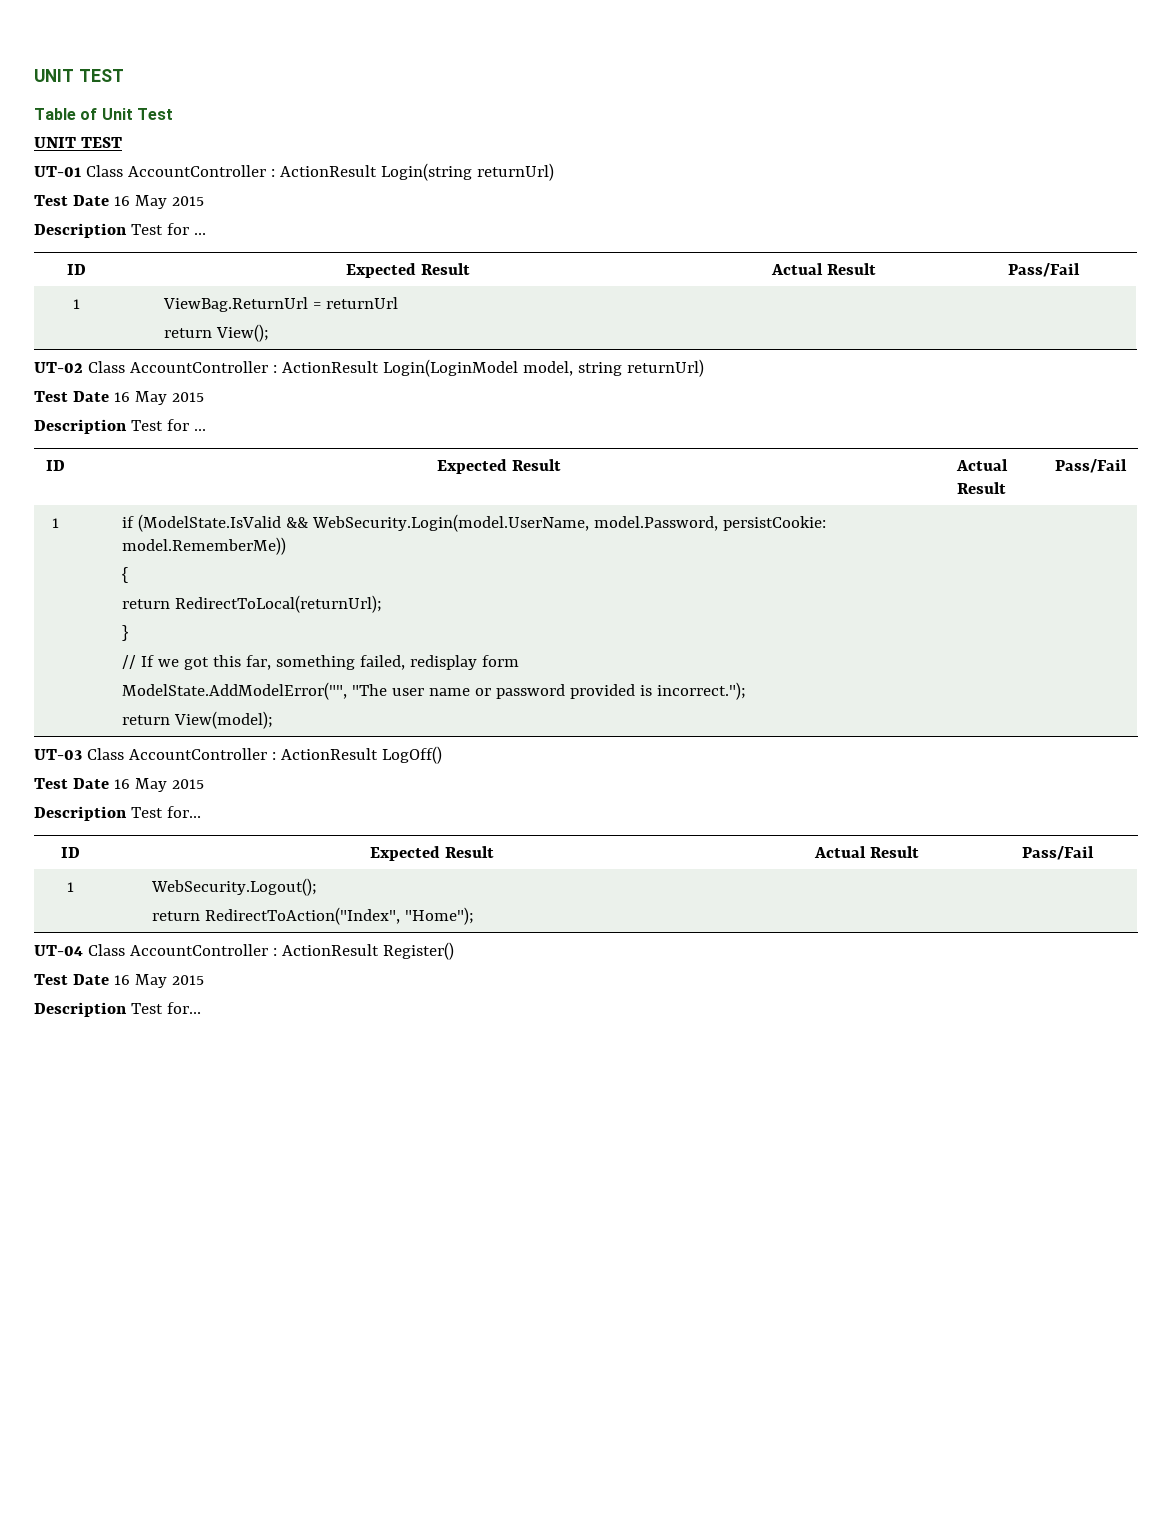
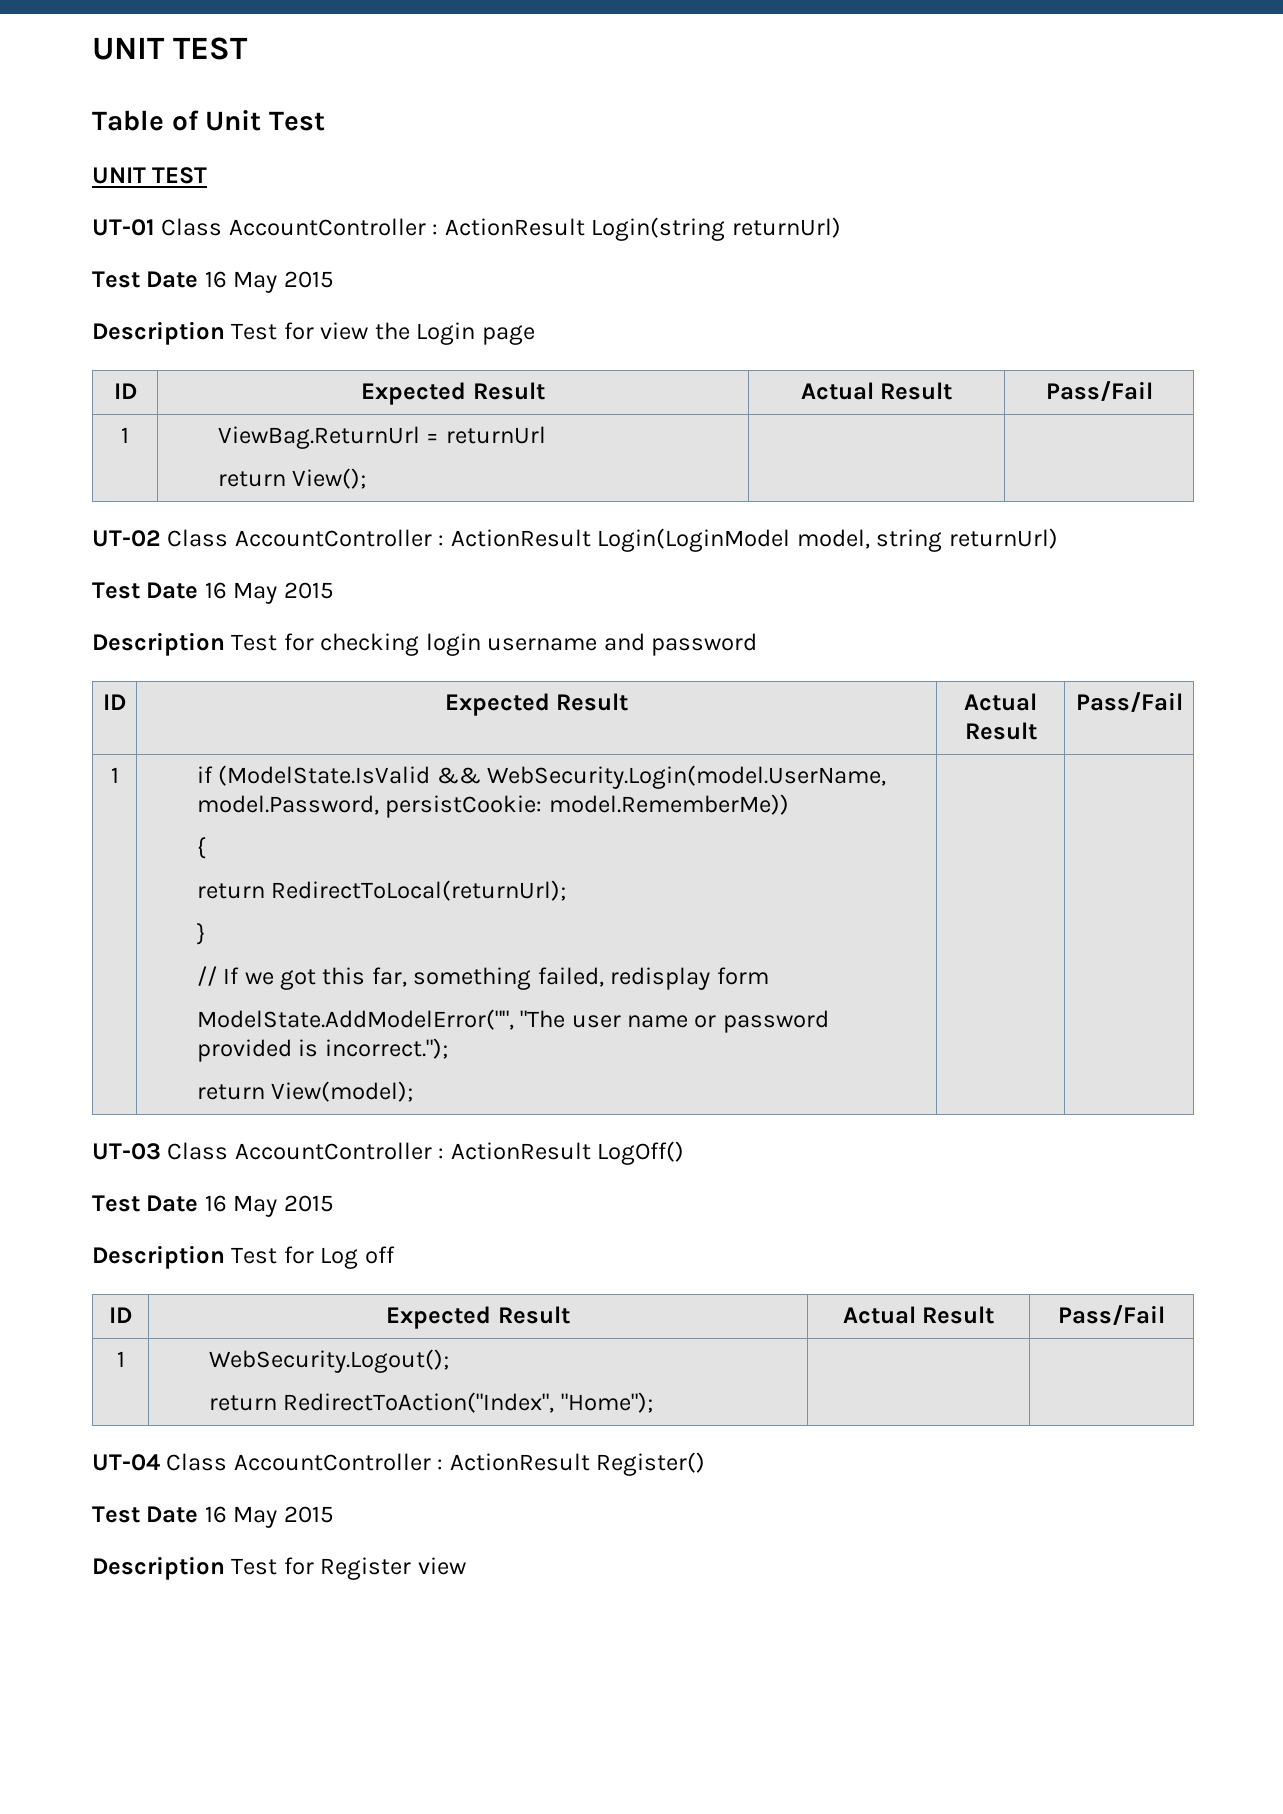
  UT-01 Class AccountController : ActionResult Login(string returnUrl)
  Test Date 16 May 2015
- Description Test for …
+ Description Test for view the Login page
  UT-02 Class AccountController : ActionResult Login(LoginModel model, string returnUrl)
  Test Date 16 May 2015
- Description Test for ...
+ Description Test for checking login username and password
  UT-03 Class AccountController : ActionResult LogOff()
  Test Date 16 May 2015
- Description Test for…
+ Description Test for Log off
  UT-04 Class AccountController : ActionResult Register()
  Test Date 16 May 2015
- Description Test for…
+ Description Test for Register view

